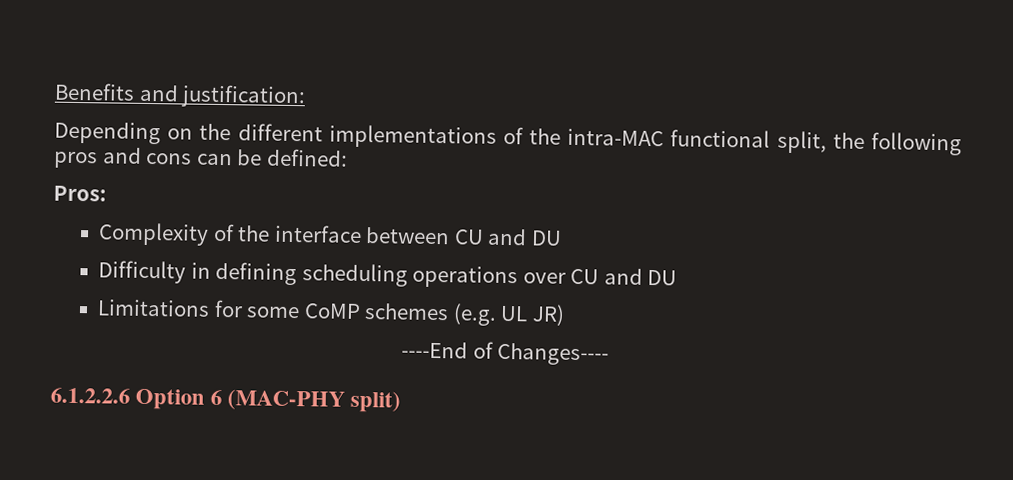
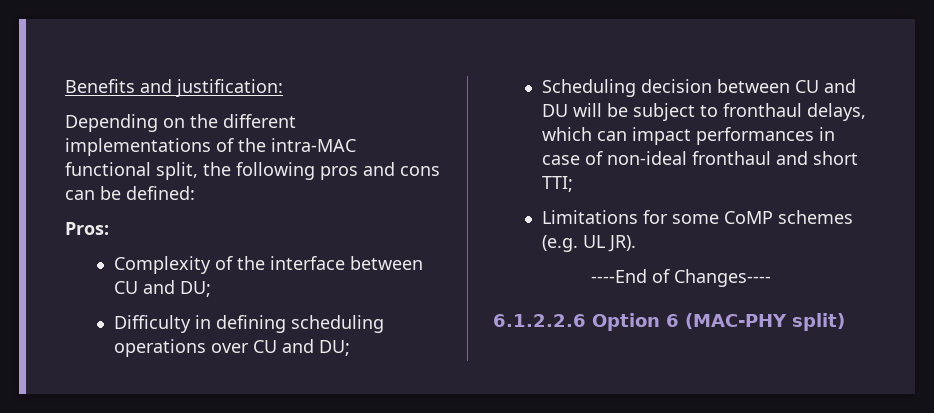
- Complexity of the interface between CU and DU
+ Complexity of the interface between CU and DU;
- Difficulty in defining scheduling operations over CU and DU
+ Difficulty in defining scheduling operations over CU and DU;
+ Scheduling decision between CU and DU will be subject to fronthaul delays, which can impact performances in case of non-ideal fronthaul and short TTI;
- Limitations for some CoMP schemes (e.g. UL JR)
+ Limitations for some CoMP schemes (e.g. UL JR).

